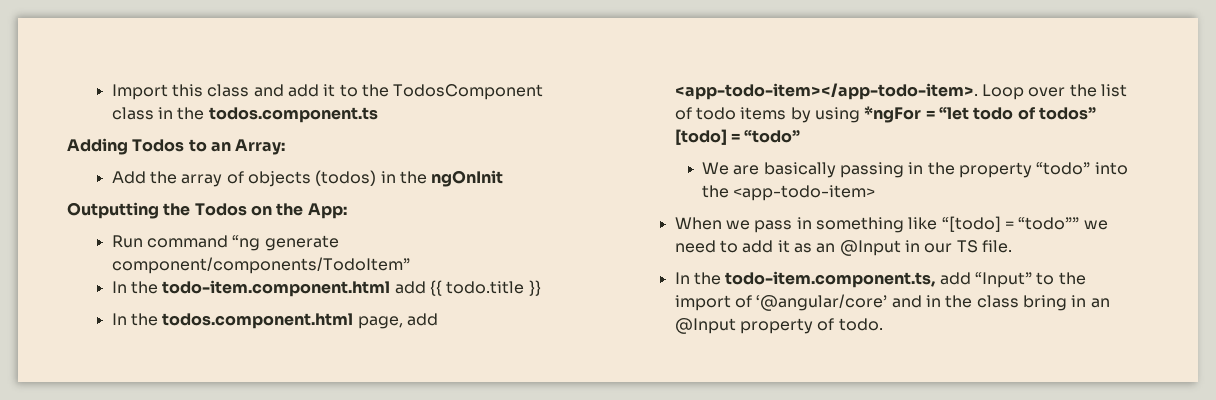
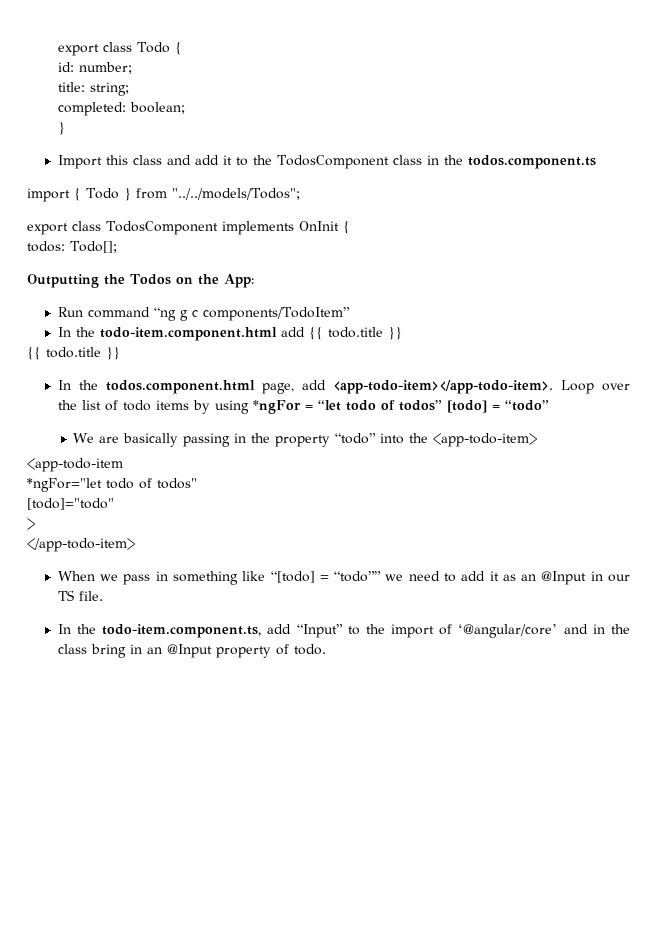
+ export class Todo {
+ id: number;
+ title: string;
+ completed: boolean;
+ }
- Adding Todos to an Array:
- Add the array of objects (todos) in the ngOnInit
+ import { Todo } from "../../models/Todos";
+ export class TodosComponent implements OnInit {
+ todos: Todo[];
- Run command “ng generate component/components/TodoItem”
+ Run command “ng g c components/TodoItem”
  In the todo-item.component.html add {{ todo.title }}
+ {{ todo.title }}
+ <app-todo-item
+ *ngFor="let todo of todos"
+ [todo]="todo"
+ >
+ </app-todo-item>

